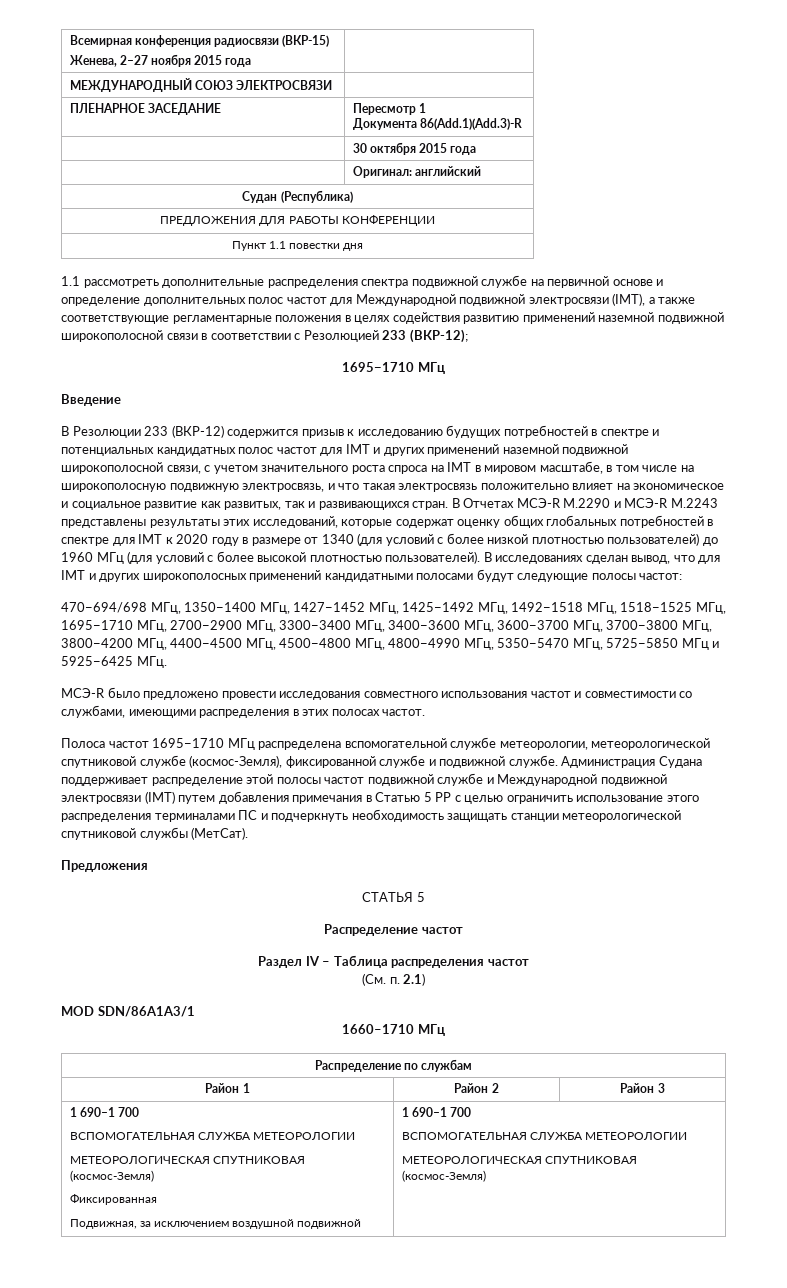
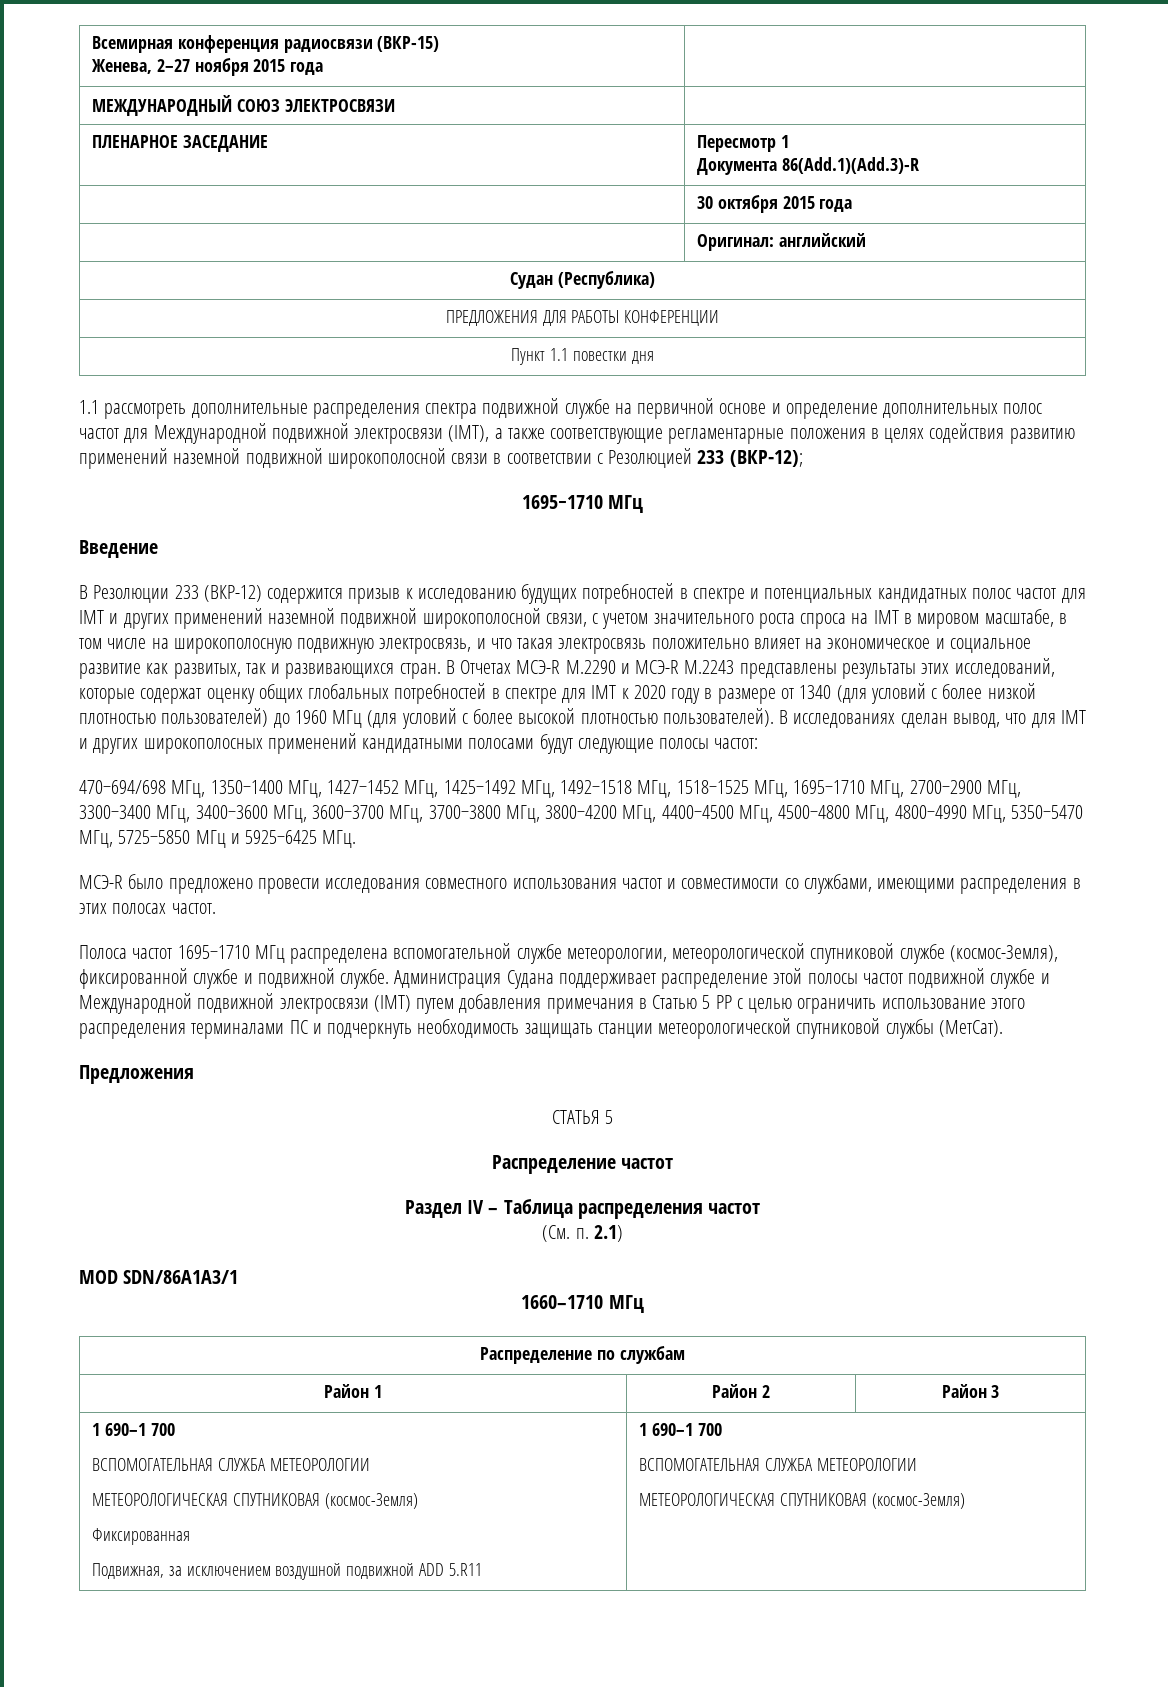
  Район 1 | Район 2 | Район 3
  1 690–1 700
  ВСПОМОГАТЕЛЬНАЯ СЛУЖБА МЕТЕОРОЛОГИИ
  МЕТЕОРОЛОГИЧЕСКАЯ СПУТНИКОВАЯ (космос-Земля)
  Фиксированная
- Подвижная, за исключением воздушной подвижной | 1 690–1 700
+ Подвижная, за исключением воздушной подвижной ADD 5.R11 | 1 690–1 700

